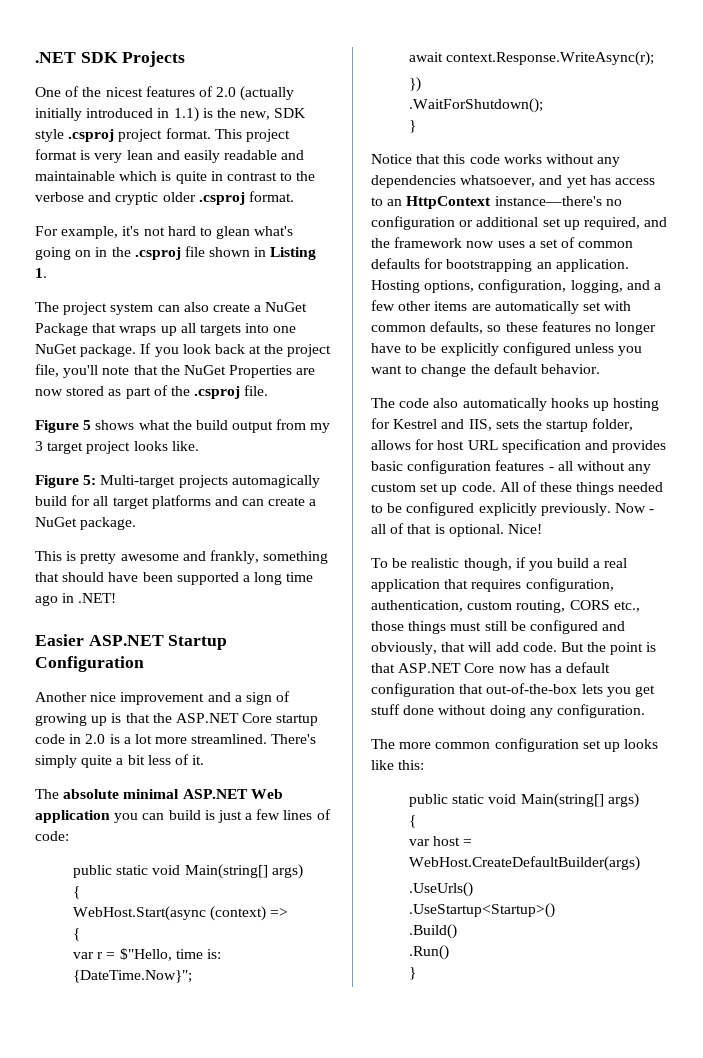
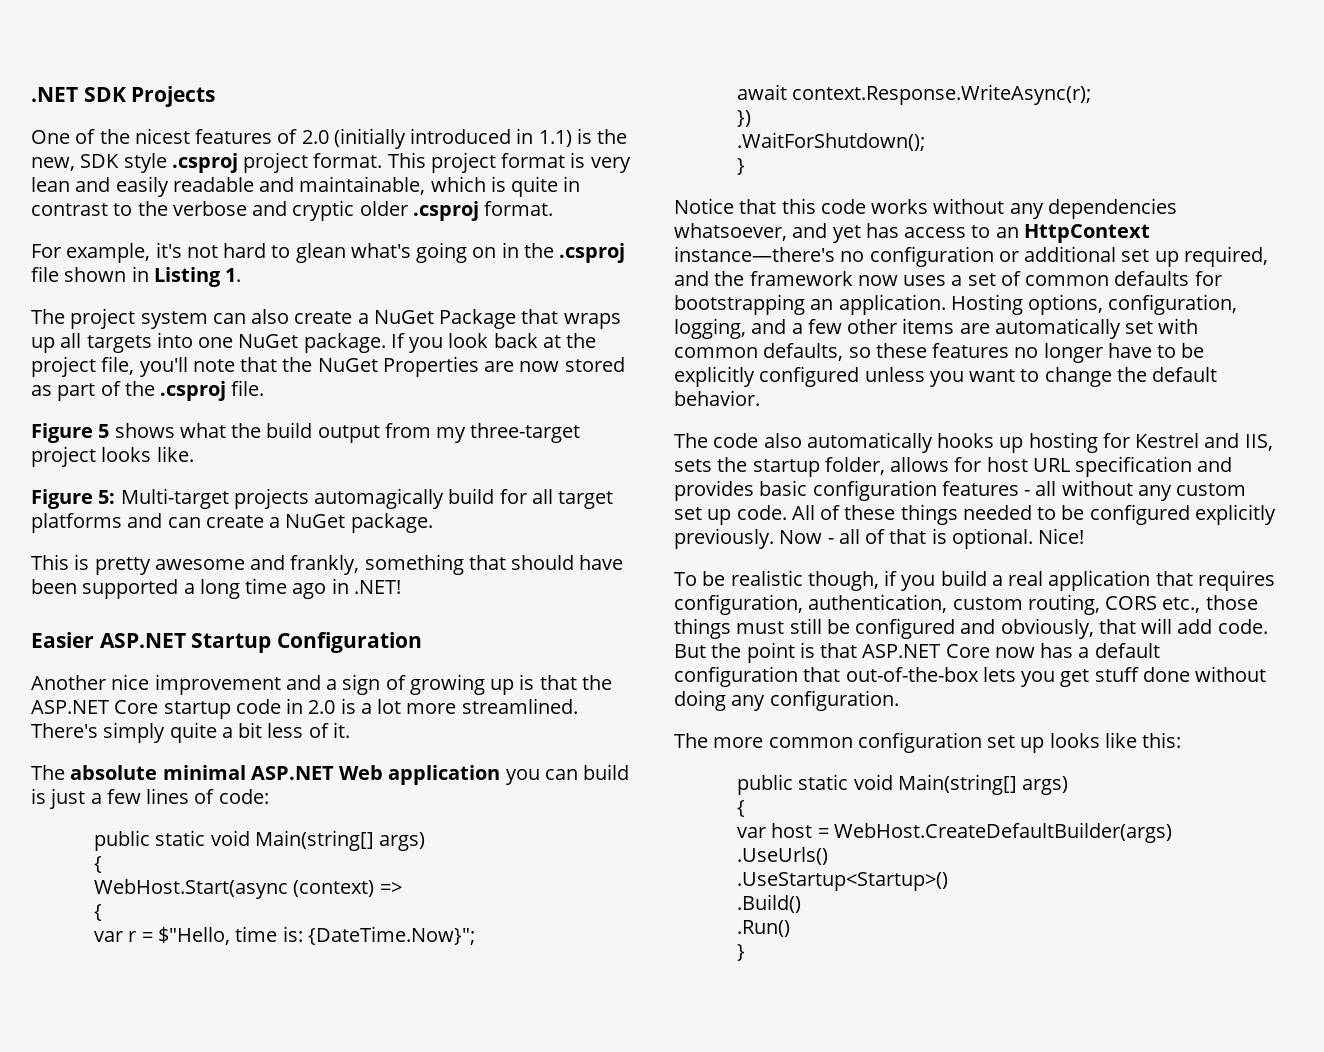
- One of the nicest features of 2.0 (actually initially introduced in 1.1) is the new, SDK style .csproj project format.
+ One of the nicest features of 2.0 (initially introduced in 1.1) is the new, SDK style .csproj project format.
- This project format is very lean and easily readable and maintainable which is quite in contrast to the verbose and cryptic older .csproj format.
+ This project format is very lean and easily readable and maintainable, which is quite in contrast to the verbose and cryptic older .csproj format.
- Figure 5 shows what the build output from my 3 target project looks like.
+ Figure 5 shows what the build output from my three-target project looks like.

